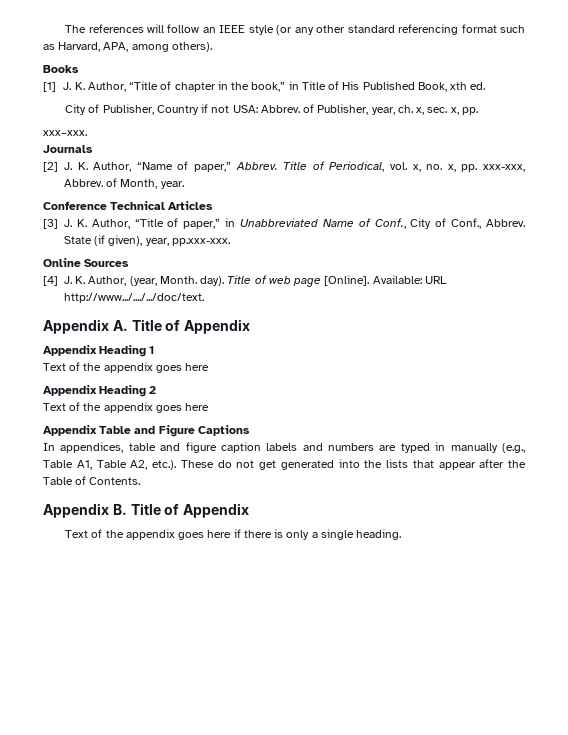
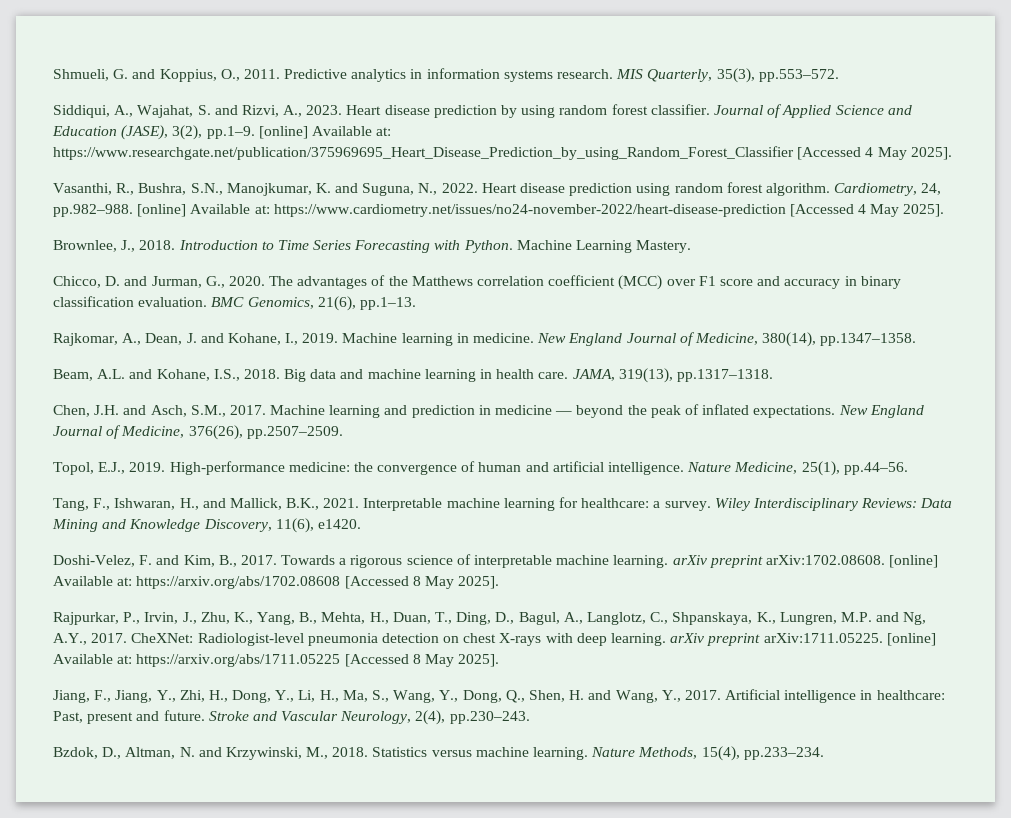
- The references will follow an IEEE style (or any other standard referencing format such as Harvard, APA, among others).
- Books
- [1] J. K. Author, “Title of chapter in the book,” in Title of His Published Book, xth ed.
- City of Publisher, Country if not USA: Abbrev. of Publisher, year, ch. x, sec. x, pp.
- xxx–xxx.
- Journals
- [2] J. K. Author, “Name of paper,” Abbrev. Title of Periodical, vol. x, no. x, pp. xxx-xxx, Abbrev. of Month, year.
- Conference Technical Articles
- [3] J. K. Author, “Title of paper,” in Unabbreviated Name of Conf., City of Conf., Abbrev. State (if given), year, pp.xxx-xxx.
- Online Sources
- [4] J. K. Author, (year, Month. day). Title of web page [Online]. Available: URL http://www.../..../.../doc/text.
- Appendix A. Title of Appendix
- Appendix Heading 1
- Text of the appendix goes here
- Appendix Heading 2
- Text of the appendix goes here
- Appendix Table and Figure Captions
- In appendices, table and figure caption labels and numbers are typed in manually (e.g., Table A1, Table A2, etc.). These do not get generated into the lists that appear after the Table of Contents.
- Appendix B. Title of Appendix
- Text of the appendix goes here if there is only a single heading.
+ Shmueli, G. and Koppius, O., 2011. Predictive analytics in information systems research. MIS Quarterly, 35(3), pp.553–572.
+ Siddiqui, A., Wajahat, S. and Rizvi, A., 2023. Heart disease prediction by using random forest classifier. Journal of Applied Science and Education (JASE), 3(2), pp.1–9. [online] Available at: https://www.researchgate.net/publication/375969695_Heart_Disease_Prediction_by_using_Random_Forest_Classifier [Accessed 4 May 2025].
+ Vasanthi, R., Bushra, S.N., Manojkumar, K. and Suguna, N., 2022. Heart disease prediction using random forest algorithm. Cardiometry, 24, pp.982–988. [online] Available at: https://www.cardiometry.net/issues/no24-november-2022/heart-disease-prediction [Accessed 4 May 2025].
+ Brownlee, J., 2018. Introduction to Time Series Forecasting with Python. Machine Learning Mastery.
+ Chicco, D. and Jurman, G., 2020. The advantages of the Matthews correlation coefficient (MCC) over F1 score and accuracy in binary classification evaluation. BMC Genomics, 21(6), pp.1–13.
+ Rajkomar, A., Dean, J. and Kohane, I., 2019. Machine learning in medicine. New England Journal of Medicine, 380(14), pp.1347–1358.
+ Beam, A.L. and Kohane, I.S., 2018. Big data and machine learning in health care. JAMA, 319(13), pp.1317–1318.
+ Chen, J.H. and Asch, S.M., 2017. Machine learning and prediction in medicine — beyond the peak of inflated expectations. New England Journal of Medicine, 376(26), pp.2507–2509.
+ Topol, E.J., 2019. High-performance medicine: the convergence of human and artificial intelligence. Nature Medicine, 25(1), pp.44–56.
+ Tang, F., Ishwaran, H., and Mallick, B.K., 2021. Interpretable machine learning for healthcare: a survey. Wiley Interdisciplinary Reviews: Data Mining and Knowledge Discovery, 11(6), e1420.
+ Doshi-Velez, F. and Kim, B., 2017. Towards a rigorous science of interpretable machine learning. arXiv preprint arXiv:1702.08608. [online] Available at: https://arxiv.org/abs/1702.08608 [Accessed 8 May 2025].
+ Rajpurkar, P., Irvin, J., Zhu, K., Yang, B., Mehta, H., Duan, T., Ding, D., Bagul, A., Langlotz, C., Shpanskaya, K., Lungren, M.P. and Ng, A.Y., 2017. CheXNet: Radiologist-level pneumonia detection on chest X-rays with deep learning. arXiv preprint arXiv:1711.05225. [online] Available at: https://arxiv.org/abs/1711.05225 [Accessed 8 May 2025].
+ Jiang, F., Jiang, Y., Zhi, H., Dong, Y., Li, H., Ma, S., Wang, Y., Dong, Q., Shen, H. and Wang, Y., 2017. Artificial intelligence in healthcare: Past, present and future. Stroke and Vascular Neurology, 2(4), pp.230–243.
+ Bzdok, D., Altman, N. and Krzywinski, M., 2018. Statistics versus machine learning. Nature Methods, 15(4), pp.233–234.

